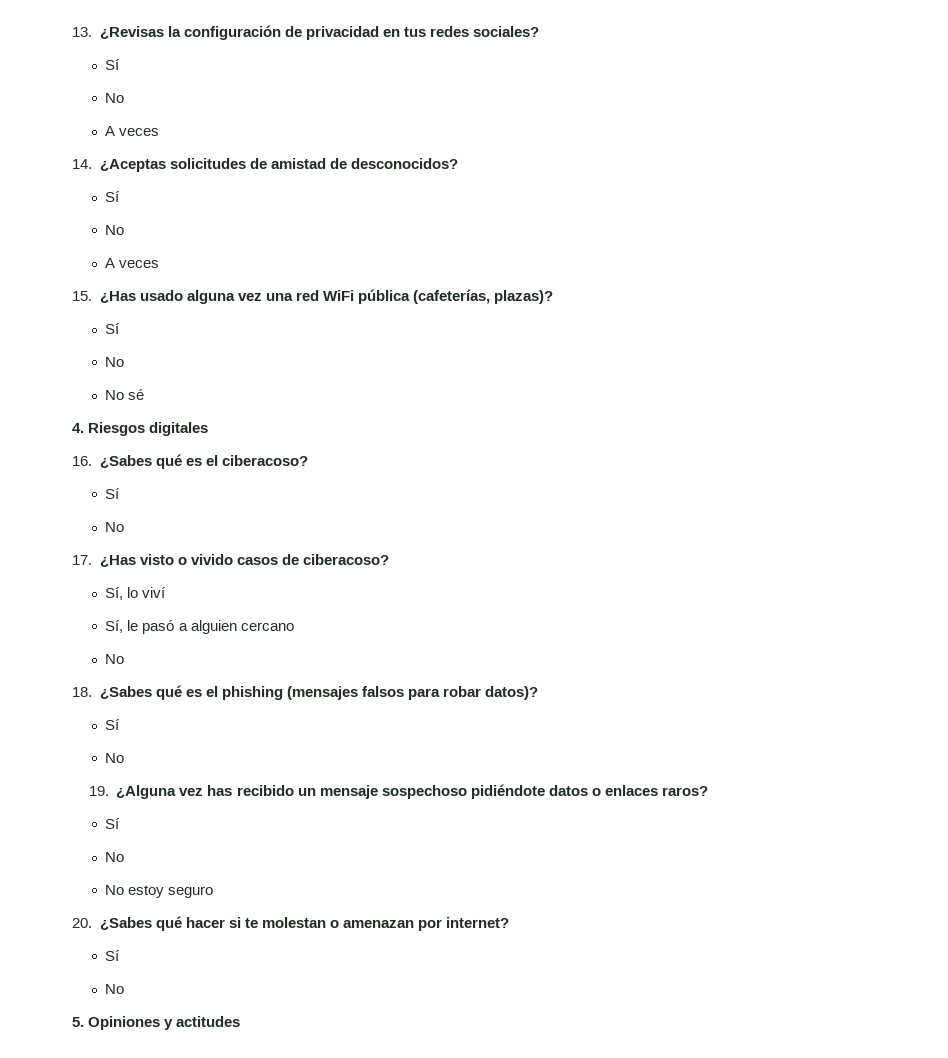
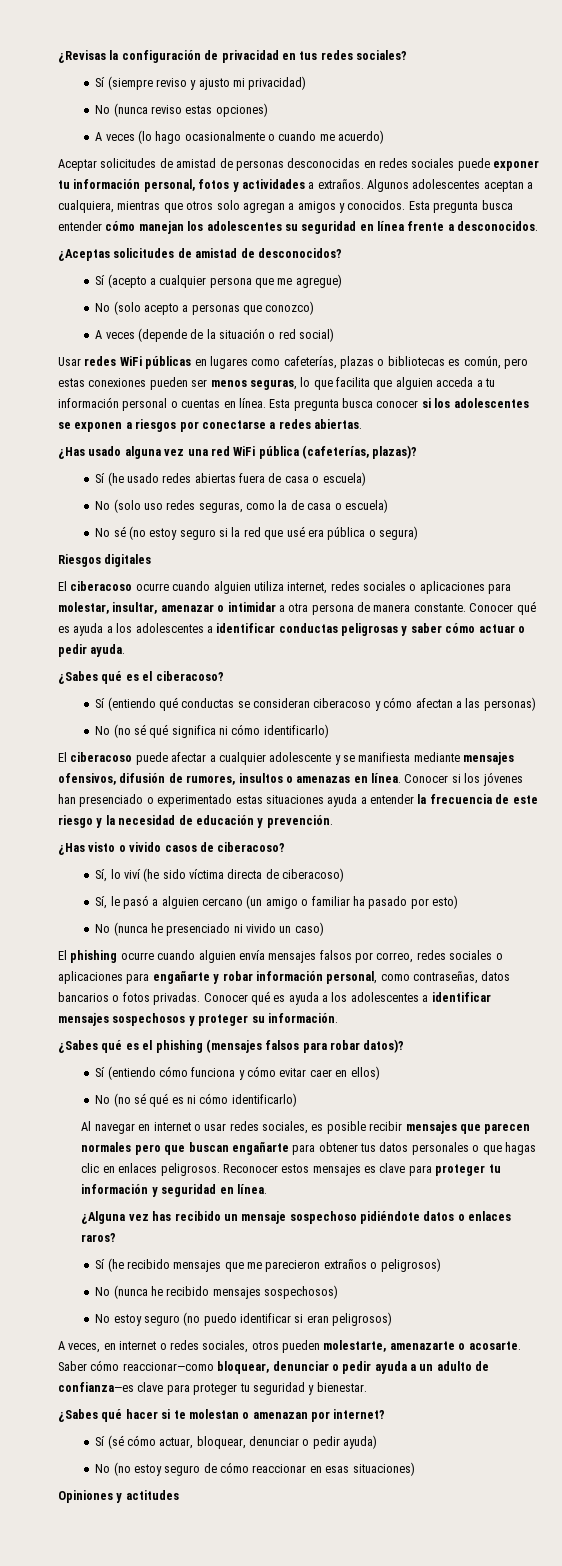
- 13. ¿Revisas la configuración de privacidad en tus redes sociales?
- Sí
- No
- A veces
- 14. ¿Aceptas solicitudes de amistad de desconocidos?
- Sí
- No
- A veces
- 15. ¿Has usado alguna vez una red WiFi pública (cafeterías, plazas)?
- Sí
- No
- No sé
- 4. Riesgos digitales
- 16. ¿Sabes qué es el ciberacoso?
- Sí
- No
- 17. ¿Has visto o vivido casos de ciberacoso?
+ ¿Revisas la configuración de privacidad en tus redes sociales?
+ Sí (siempre reviso y ajusto mi privacidad)
+ No (nunca reviso estas opciones)
+ A veces (lo hago ocasionalmente o cuando me acuerdo)
+ Aceptar solicitudes de amistad de personas desconocidas en redes sociales puede exponer tu información personal, fotos y actividades a extraños. Algunos adolescentes aceptan a cualquiera, mientras que otros solo agregan a amigos y conocidos. Esta pregunta busca entender cómo manejan los adolescentes su seguridad en línea frente a desconocidos.
+ ¿Aceptas solicitudes de amistad de desconocidos?
+ Sí (acepto a cualquier persona que me agregue)
+ No (solo acepto a personas que conozco)
+ A veces (depende de la situación o red social)
+ Usar redes WiFi públicas en lugares como cafeterías, plazas o bibliotecas es común, pero estas conexiones pueden ser menos seguras, lo que facilita que alguien acceda a tu información personal o cuentas en línea. Esta pregunta busca conocer si los adolescentes se exponen a riesgos por conectarse a redes abiertas.
+ ¿Has usado alguna vez una red WiFi pública (cafeterías, plazas)?
+ Sí (he usado redes abiertas fuera de casa o escuela)
+ No (solo uso redes seguras, como la de casa o escuela)
+ No sé (no estoy seguro si la red que usé era pública o segura)
+ Riesgos digitales
+ El ciberacoso ocurre cuando alguien utiliza internet, redes sociales o aplicaciones para molestar, insultar, amenazar o intimidar a otra persona de manera constante. Conocer qué es ayuda a los adolescentes a identificar conductas peligrosas y saber cómo actuar o pedir ayuda.
+ ¿Sabes qué es el ciberacoso?
+ Sí (entiendo qué conductas se consideran ciberacoso y cómo afectan a las personas)
+ No (no sé qué significa ni cómo identificarlo)
+ El ciberacoso puede afectar a cualquier adolescente y se manifiesta mediante mensajes ofensivos, difusión de rumores, insultos o amenazas en línea. Conocer si los jóvenes han presenciado o experimentado estas situaciones ayuda a entender la frecuencia de este riesgo y la necesidad de educación y prevención.
+ ¿Has visto o vivido casos de ciberacoso?
- Sí, lo viví
+ Sí, lo viví (he sido víctima directa de ciberacoso)
- Sí, le pasó a alguien cercano
- No
- 18. ¿Sabes qué es el phishing (mensajes falsos para robar datos)?
- Sí
- No
- 19. ¿Alguna vez has recibido un mensaje sospechoso pidiéndote datos o enlaces raros?
- Sí
- No
- No estoy seguro
- 20. ¿Sabes qué hacer si te molestan o amenazan por internet?
- Sí
- No
- 5. Opiniones y actitudes
+ Sí, le pasó a alguien cercano (un amigo o familiar ha pasado por esto)
+ No (nunca he presenciado ni vivido un caso)
+ El phishing ocurre cuando alguien envía mensajes falsos por correo, redes sociales o aplicaciones para engañarte y robar información personal, como contraseñas, datos bancarios o fotos privadas. Conocer qué es ayuda a los adolescentes a identificar mensajes sospechosos y proteger su información.
+ ¿Sabes qué es el phishing (mensajes falsos para robar datos)?
+ Sí (entiendo cómo funciona y cómo evitar caer en ellos)
+ No (no sé qué es ni cómo identificarlo)
+ Al navegar en internet o usar redes sociales, es posible recibir mensajes que parecen normales pero que buscan engañarte para obtener tus datos personales o que hagas clic en enlaces peligrosos. Reconocer estos mensajes es clave para proteger tu información y seguridad en línea.
+ ¿Alguna vez has recibido un mensaje sospechoso pidiéndote datos o enlaces raros?
+ Sí (he recibido mensajes que me parecieron extraños o peligrosos)
+ No (nunca he recibido mensajes sospechosos)
+ No estoy seguro (no puedo identificar si eran peligrosos)
+ A veces, en internet o redes sociales, otros pueden molestarte, amenazarte o acosarte. Saber cómo reaccionar—como bloquear, denunciar o pedir ayuda a un adulto de confianza—es clave para proteger tu seguridad y bienestar.
+ ¿Sabes qué hacer si te molestan o amenazan por internet?
+ Sí (sé cómo actuar, bloquear, denunciar o pedir ayuda)
+ No (no estoy seguro de cómo reaccionar en esas situaciones)
+ Opiniones y actitudes

